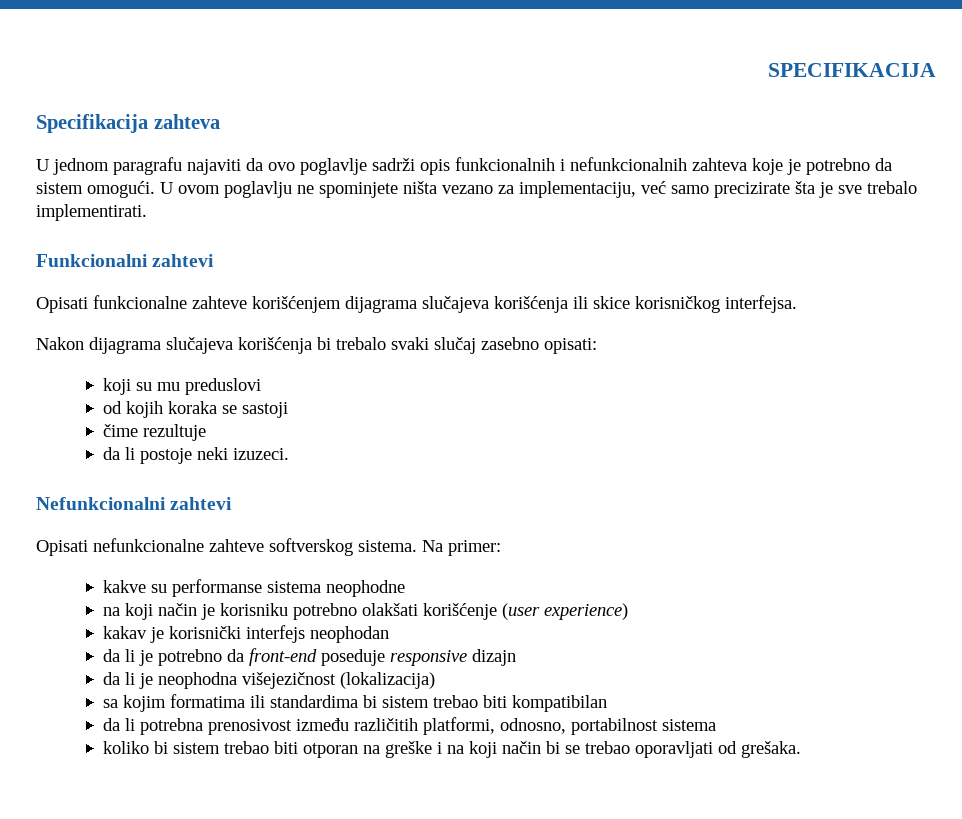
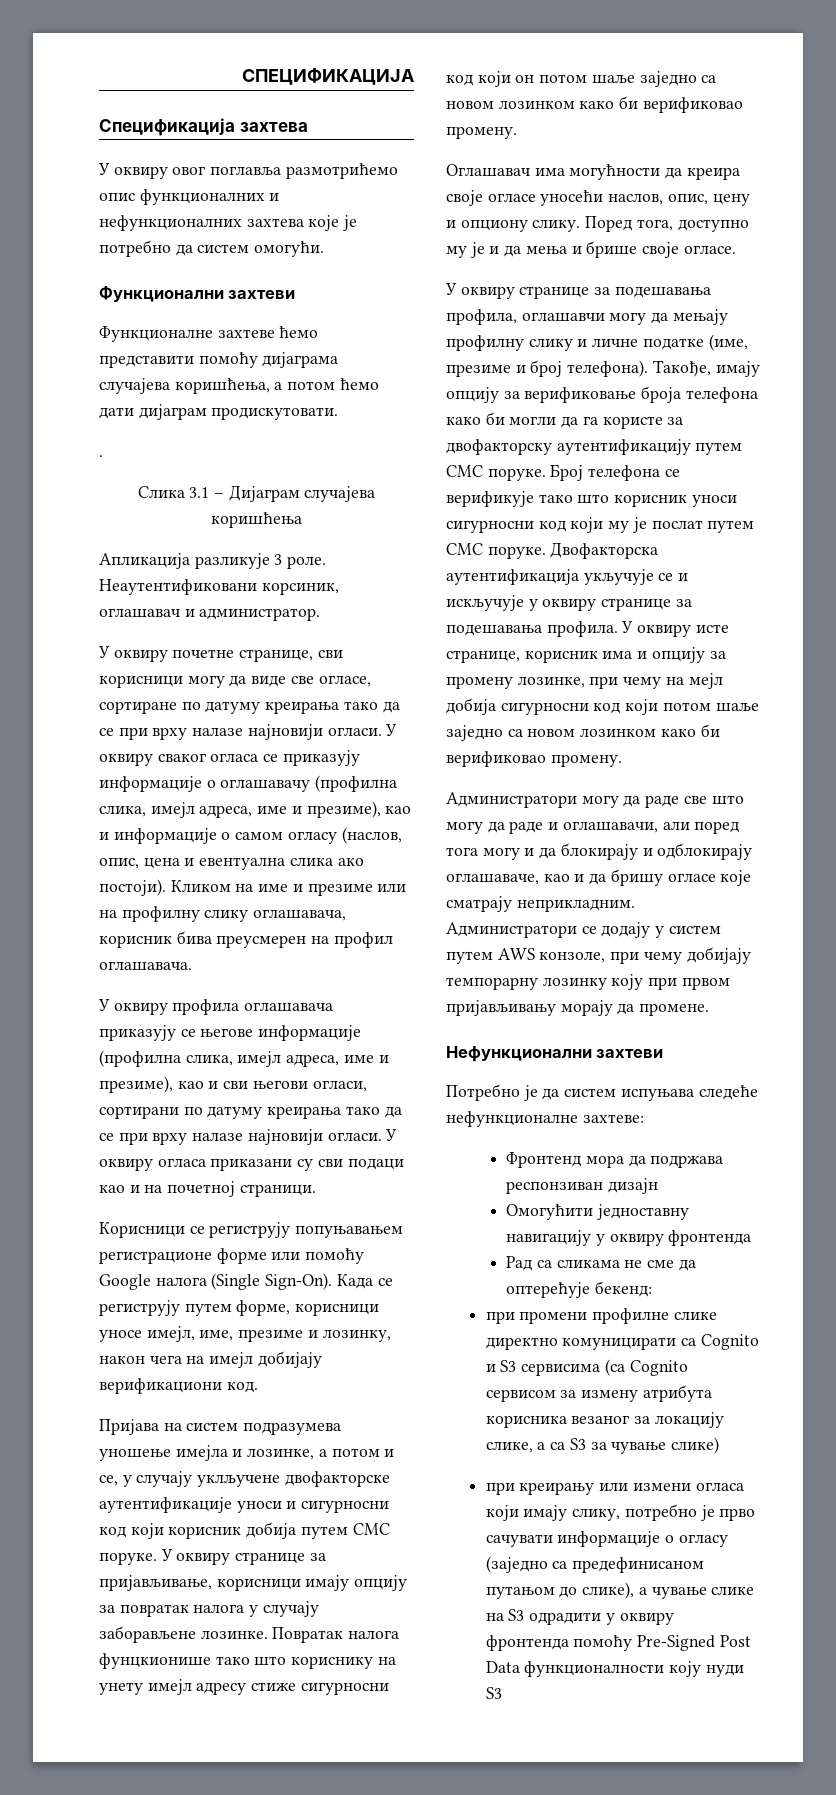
- SPECIFIKACIJA
- Specifikacija zahteva
- U jednom paragrafu najaviti da ovo poglavlje sadrži opis funkcionalnih i nefunkcionalnih zahteva koje je potrebno da sistem omogući. U ovom poglavlju ne spominjete ništa vezano za implementaciju, već samo precizirate šta je sve trebalo implementirati.
- Funkcionalni zahtevi
- Opisati funkcionalne zahteve korišćenjem dijagrama slučajeva korišćenja ili skice korisničkog interfejsa.
- Nakon dijagrama slučajeva korišćenja bi trebalo svaki slučaj zasebno opisati:
- koji su mu preduslovi
- od kojih koraka se sastoji
- čime rezultuje
- da li postoje neki izuzeci.
- Nefunkcionalni zahtevi
- Opisati nefunkcionalne zahteve softverskog sistema. Na primer:
- kakve su performanse sistema neophodne
- na koji način je korisniku potrebno olakšati korišćenje (user experience)
- kakav je korisnički interfejs neophodan
- da li je potrebno da front-end poseduje responsive dizajn
- da li je neophodna višejezičnost (lokalizacija)
- sa kojim formatima ili standardima bi sistem trebao biti kompatibilan
- da li potrebna prenosivost između različitih platformi, odnosno, portabilnost sistema
- koliko bi sistem trebao biti otporan na greške i na koji način bi se trebao oporavljati od grešaka.
+ СПЕЦИФИКАЦИЈА
+ Спецификација захтева
+ У оквиру овог поглавља размотрићемо опис функционалних и нефункционалних захтева које је потребно да систем омогући.
+ Функционални захтеви
+ Функционалне захтеве ћемо представити помоћу дијаграма случајева коришћења, а потом ћемо дати дијаграм продискутовати.
+ .
+ Слика 3.1 – Дијаграм случајева коришћења
+ Апликација разликује 3 роле. Неаутентификовани корсиник, оглашавач и администратор.
+ У оквиру почетне странице, сви корисници могу да виде све огласе, сортиране по датуму креирања тако да се при врху налазе најновији огласи. У оквиру сваког огласа се приказују информације о оглашавачу (профилна слика, имејл адреса, име и презиме), као и информације о самом огласу (наслов, опис, цена и евентуална слика ако постоји). Кликом на име и презиме или на профилну слику оглашавача, корисник бива преусмерен на профил оглашавача.
+ У оквиру профила оглашавача приказују се његове информације (профилна слика, имејл адреса, име и презиме), као и сви његови огласи, сортирани по датуму креирања тако да се при врху налазе најновији огласи. У оквиру огласа приказани су сви подаци као и на почетној страници.
+ Корисници се региструју попуњавањем регистрационе форме или помоћу Google налога (Single Sign-On). Када се региструју путем форме, корисници уносе имејл, име, презиме и лозинку, након чега на имејл добијају верификациони код.
+ Пријава на систем подразумева уношење имејла и лозинке, а потом и се, у случају уклључене двофакторске аутентификације уноси и сигурносни код који корисник добија путем СМС поруке. У оквиру странице за пријављивање, корисници имају опцију за повратак налога у случају заборављене лозинке. Повратак налога фунцкионише тако што кориснику на унету имејл адресу стиже сигурносни код који он потом шаље заједно са новом лозинком како би верификовао промену.
+ Оглашавач има могућности да креира своје огласе уносећи наслов, опис, цену и опциону слику. Поред тога, доступно му је и да мења и брише своје огласе.
+ У оквиру странице за подешавања профила, оглашавчи могу да мењају профилну слику и личне податке (име, презиме и број телефона). Такође, имају опцију за верификовање броја телефона како би могли да га користе за двофакторску аутентификацију путем СМС поруке. Број телефона се верификује тако што корисник уноси сигурносни код који му је послат путем СМС поруке. Двофакторска аутентификација укључује се и искључује у оквиру странице за подешавања профила. У оквиру исте странице, корисник има и опцију за промену лозинке, при чему на мејл добија сигурносни код који потом шаље заједно са новом лозинком како би верификовао промену.
+ Администратори могу да раде све што могу да раде и оглашавачи, али поред тога могу и да блокирају и одблокирају оглашаваче, као и да бришу огласе које сматрају неприкладним. Администратори се додају у систем путем AWS конзоле, при чему добијају темпорарну лозинку коју при првом пријављивању морају да промене.
+ Нефункционални захтеви
+ Потребно је да систем испуњава следеће нефункционалне захтеве:
+ Фронтенд мора да подржава респонзиван дизајн
+ Омогућити једноставну навигацију у оквиру фронтенда
+ Рад са сликама не сме да оптерећује бекенд:
+ при промени профилне слике директно комуницирати са Cognito и S3 сервисима (са Cognito сервисом за измену атрибута корисника везаног за локацију слике, а са S3 за чување слике)
+ при креирању или измени огласа који имају слику, потребно је прво сачувати информације о огласу (заједно са предефинисаном путањом до слике), а чување слике на S3 одрадити у оквиру фронтенда помоћу Pre-Signed Post Data функционалности коју нуди S3

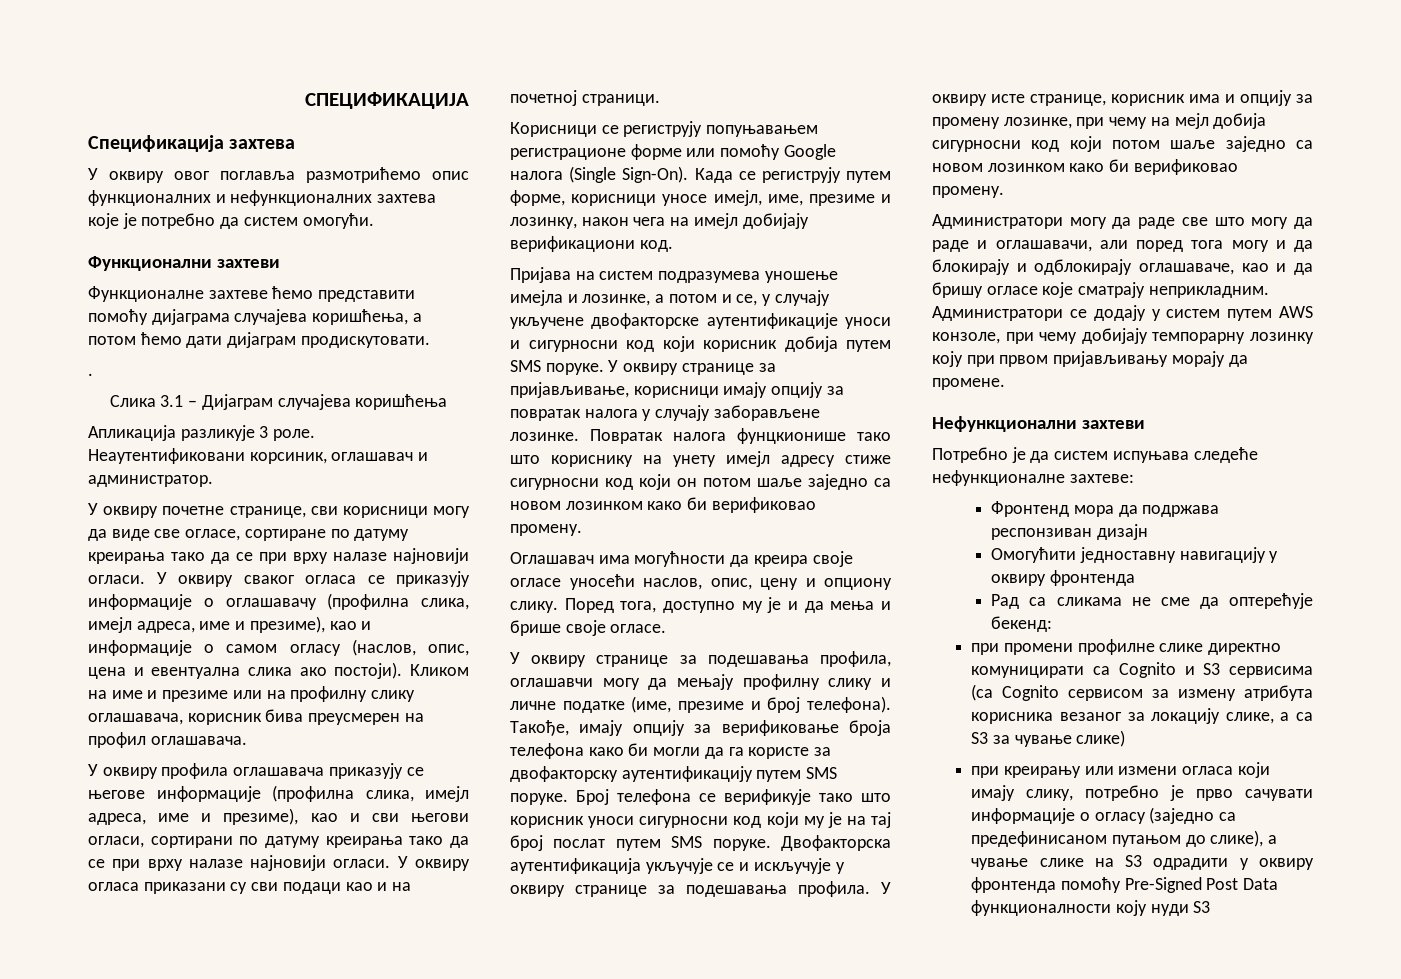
- Пријава на систем подразумева уношење имејла и лозинке, а потом и се, у случају уклључене двофакторске аутентификације уноси и сигурносни код који корисник добија путем СМС поруке.
+ Пријава на систем подразумева уношење имејла и лозинке, а потом и се, у случају укључене двофакторске аутентификације уноси и сигурносни код који корисник добија путем SMS поруке.
- Такође, имају опцију за верификовање броја телефона како би могли да га користе за двофакторску аутентификацију путем СМС поруке.
+ Такође, имају опцију за верификовање броја телефона како би могли да га користе за двофакторску аутентификацију путем SMS поруке.
- Број телефона се верификује тако што корисник уноси сигурносни код који му је послат путем СМС поруке.
+ Број телефона се верификује тако што корисник уноси сигурносни код који му је на тај број послат путем SMS поруке.

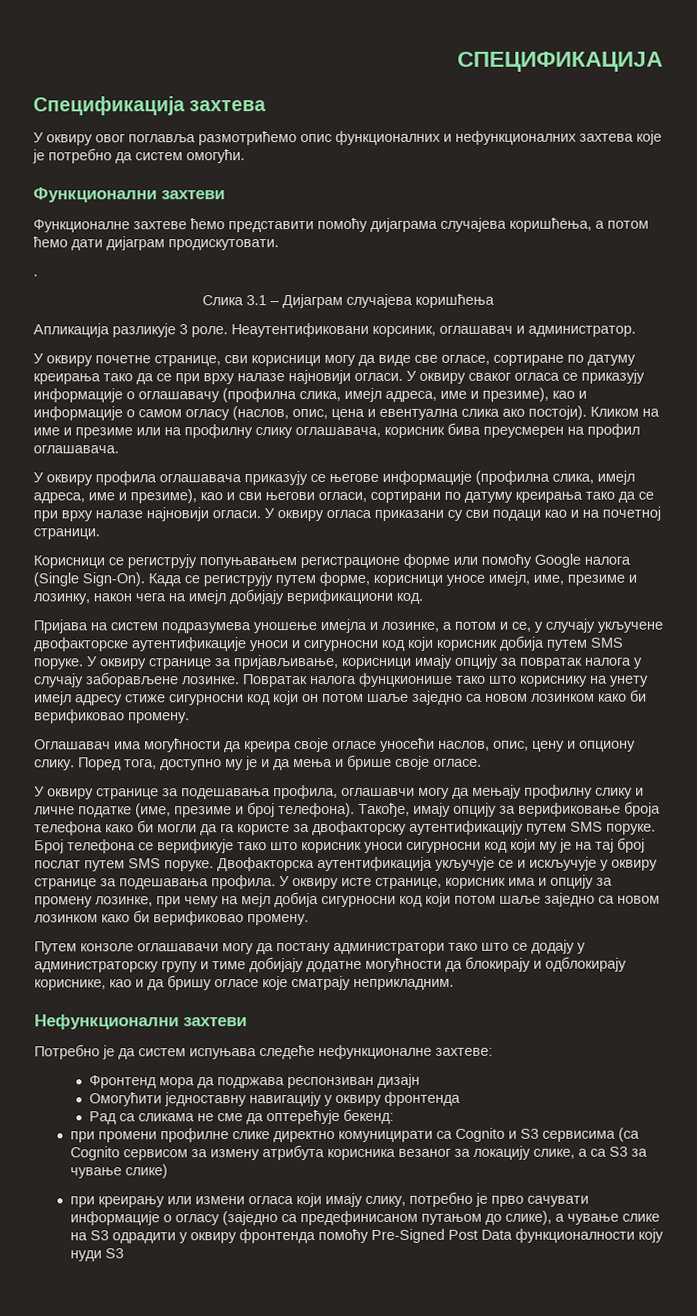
- Администратори могу да раде све што могу да раде и оглашавачи, али поред тога могу и да блокирају и одблокирају оглашаваче, као и да бришу огласе које сматрају неприкладним. Администратори се додају у систем путем AWS конзоле, при чему добијају темпорарну лозинку коју при првом пријављивању морају да промене.
+ Путем конзоле оглашавачи могу да постану администратори тако што се додају у администраторску групу и тиме добијају додатне могућности да блокирају и одблокирају кориснике, као и да бришу огласе које сматрају неприкладним.

